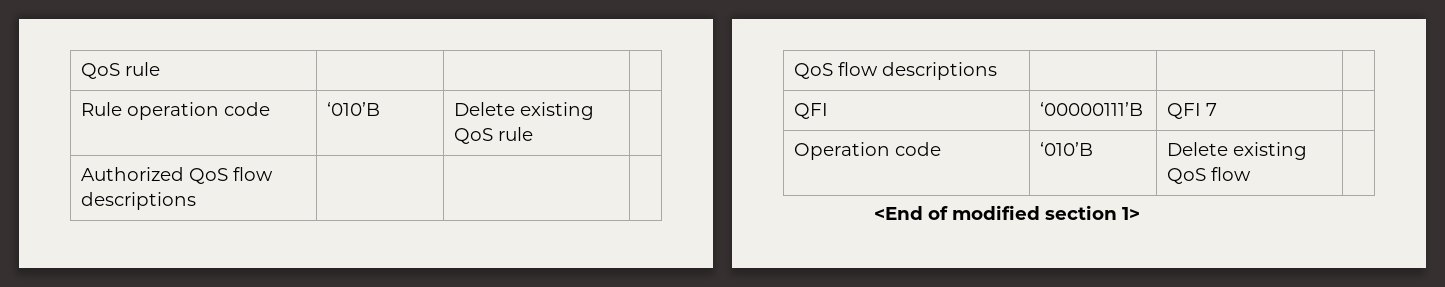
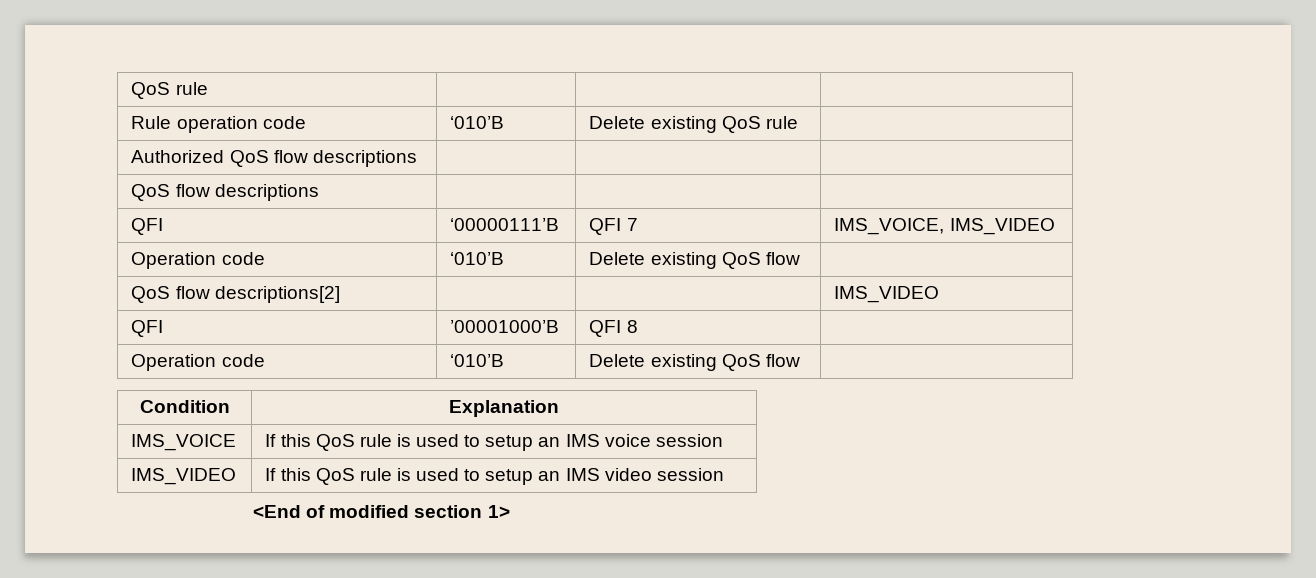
- QFI | ‘00000111’B | QFI 7 |
+ QFI | ‘00000111’B | QFI 7 | IMS_VOICE, IMS_VIDEO
  Operation code | ‘010’B | Delete existing QoS flow |
+ QoS flow descriptions[2] | | | IMS_VIDEO
+ QFI | ’00001000’B | QFI 8 |
+ Operation code | ‘010’B | Delete existing QoS flow |
+ Condition | Explanation
+ IMS_VOICE | If this QoS rule is used to setup an IMS voice session
+ IMS_VIDEO | If this QoS rule is used to setup an IMS video session

